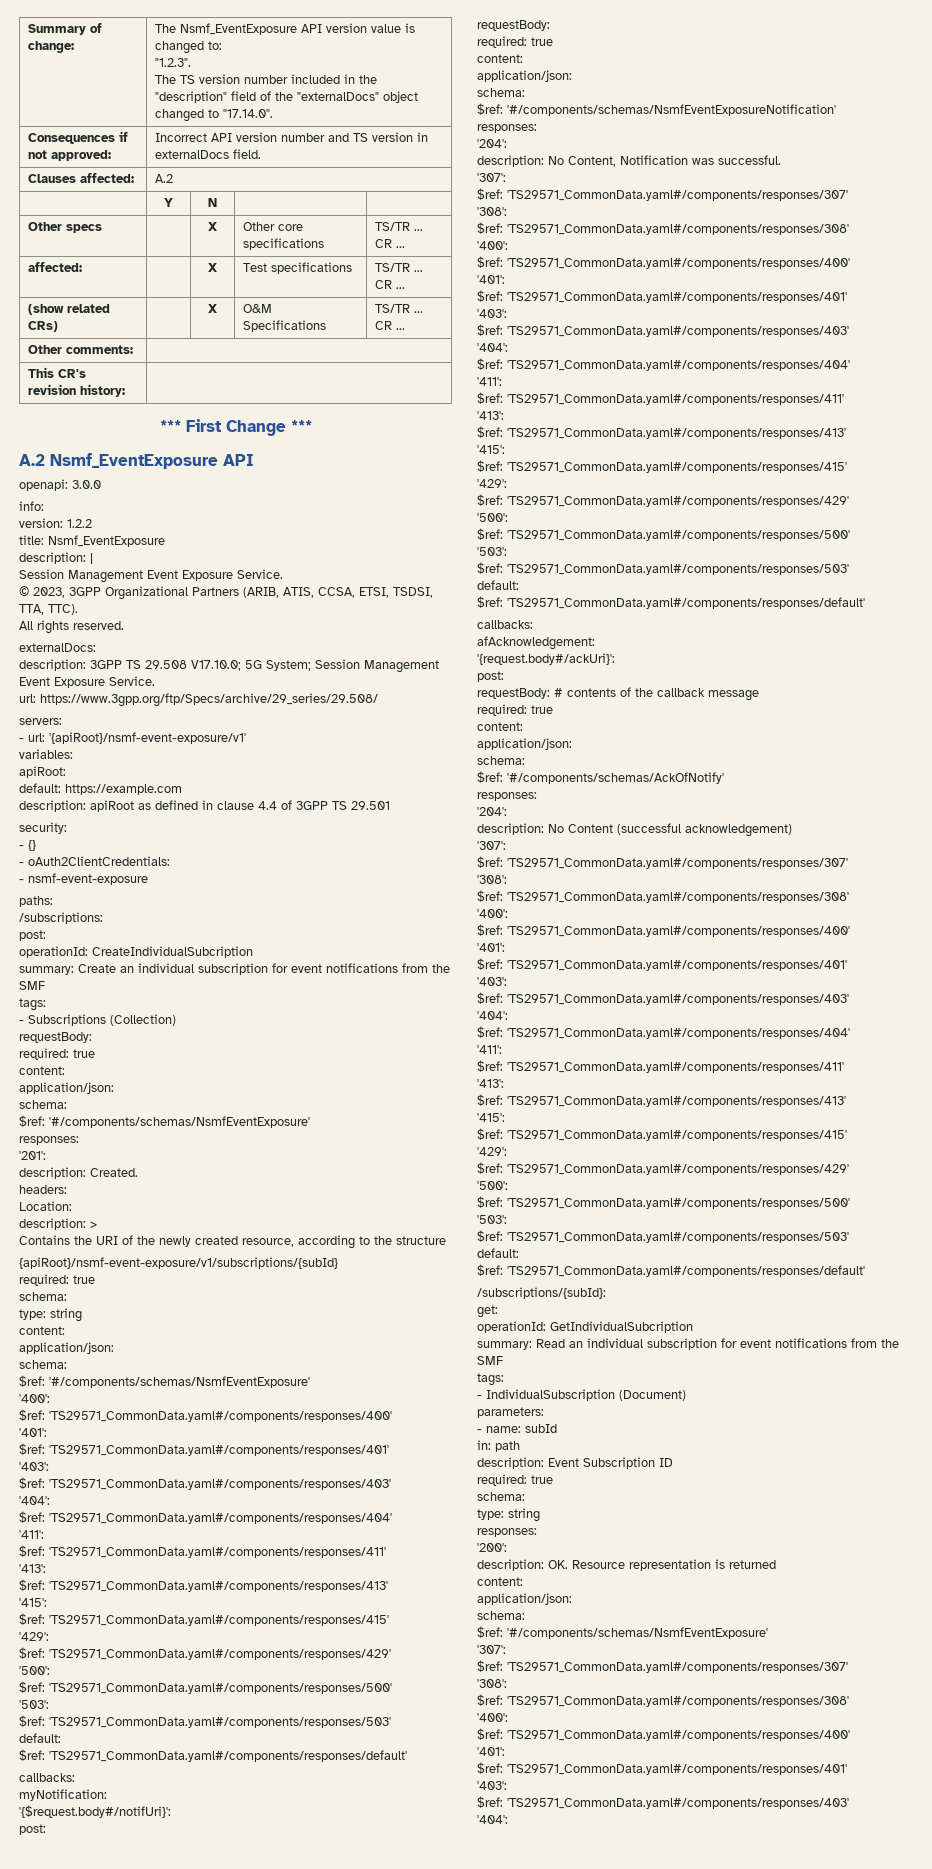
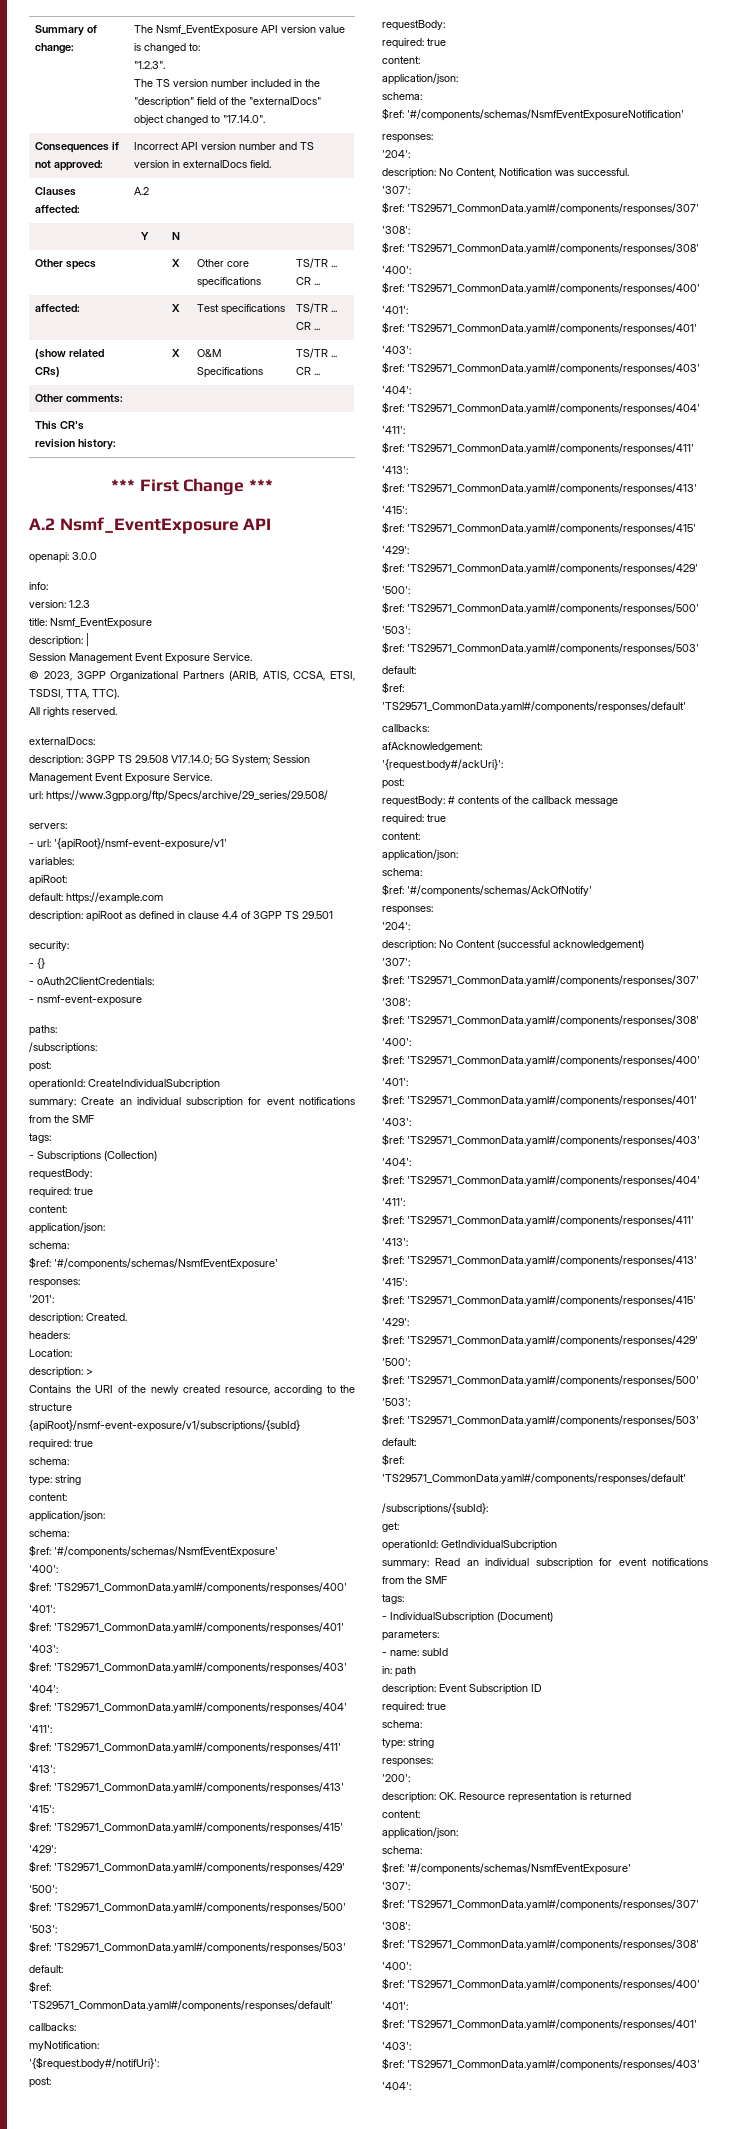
- version: 1.2.2
+ version: 1.2.3
- description: 3GPP TS 29.508 V17.10.0; 5G System; Session Management Event Exposure Service.
+ description: 3GPP TS 29.508 V17.14.0; 5G System; Session Management Event Exposure Service.

